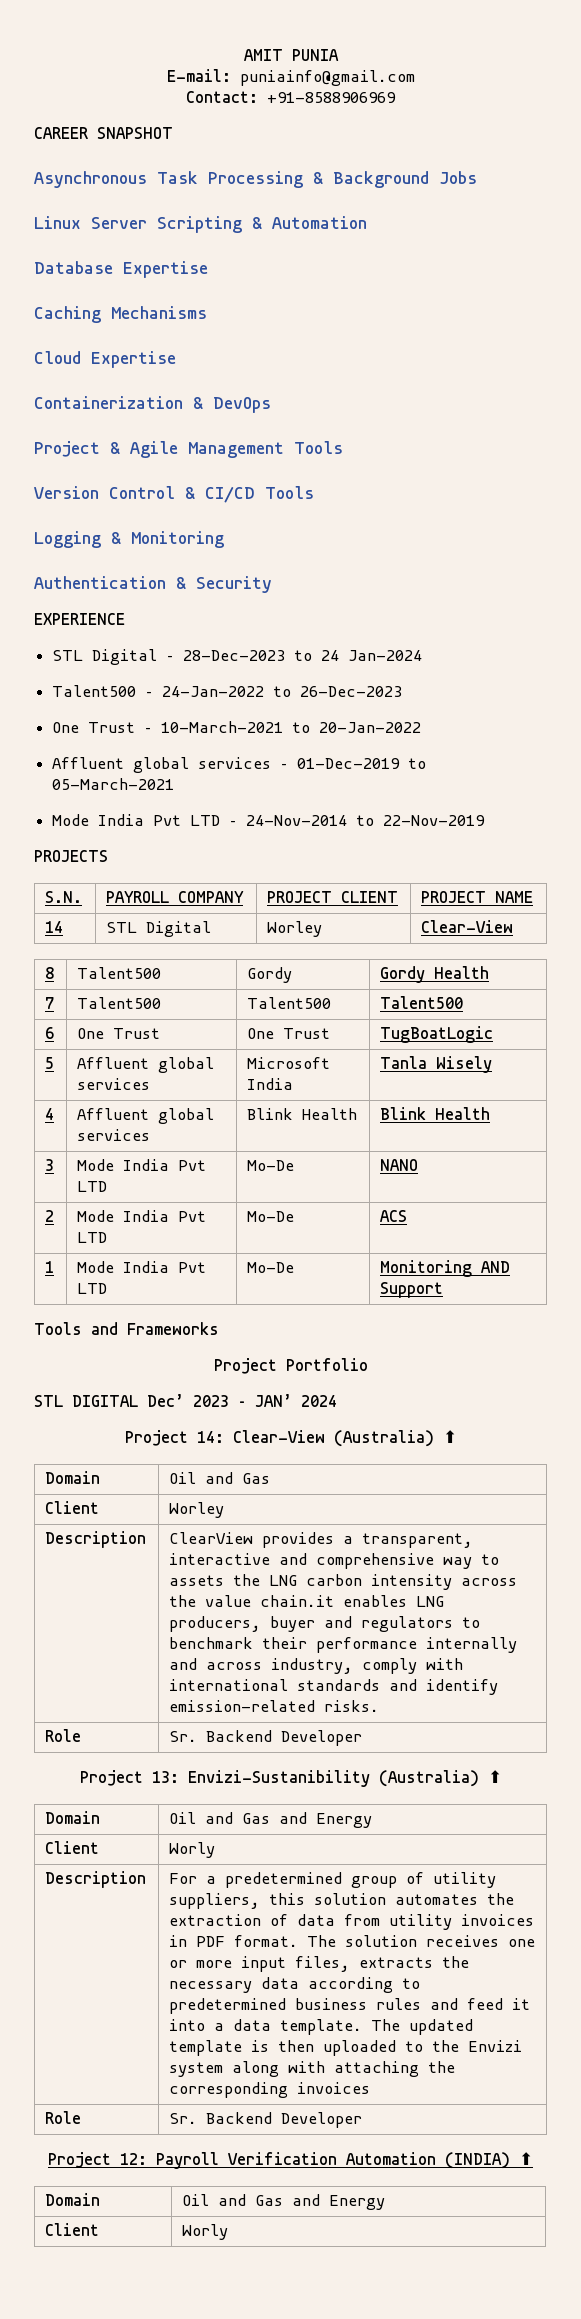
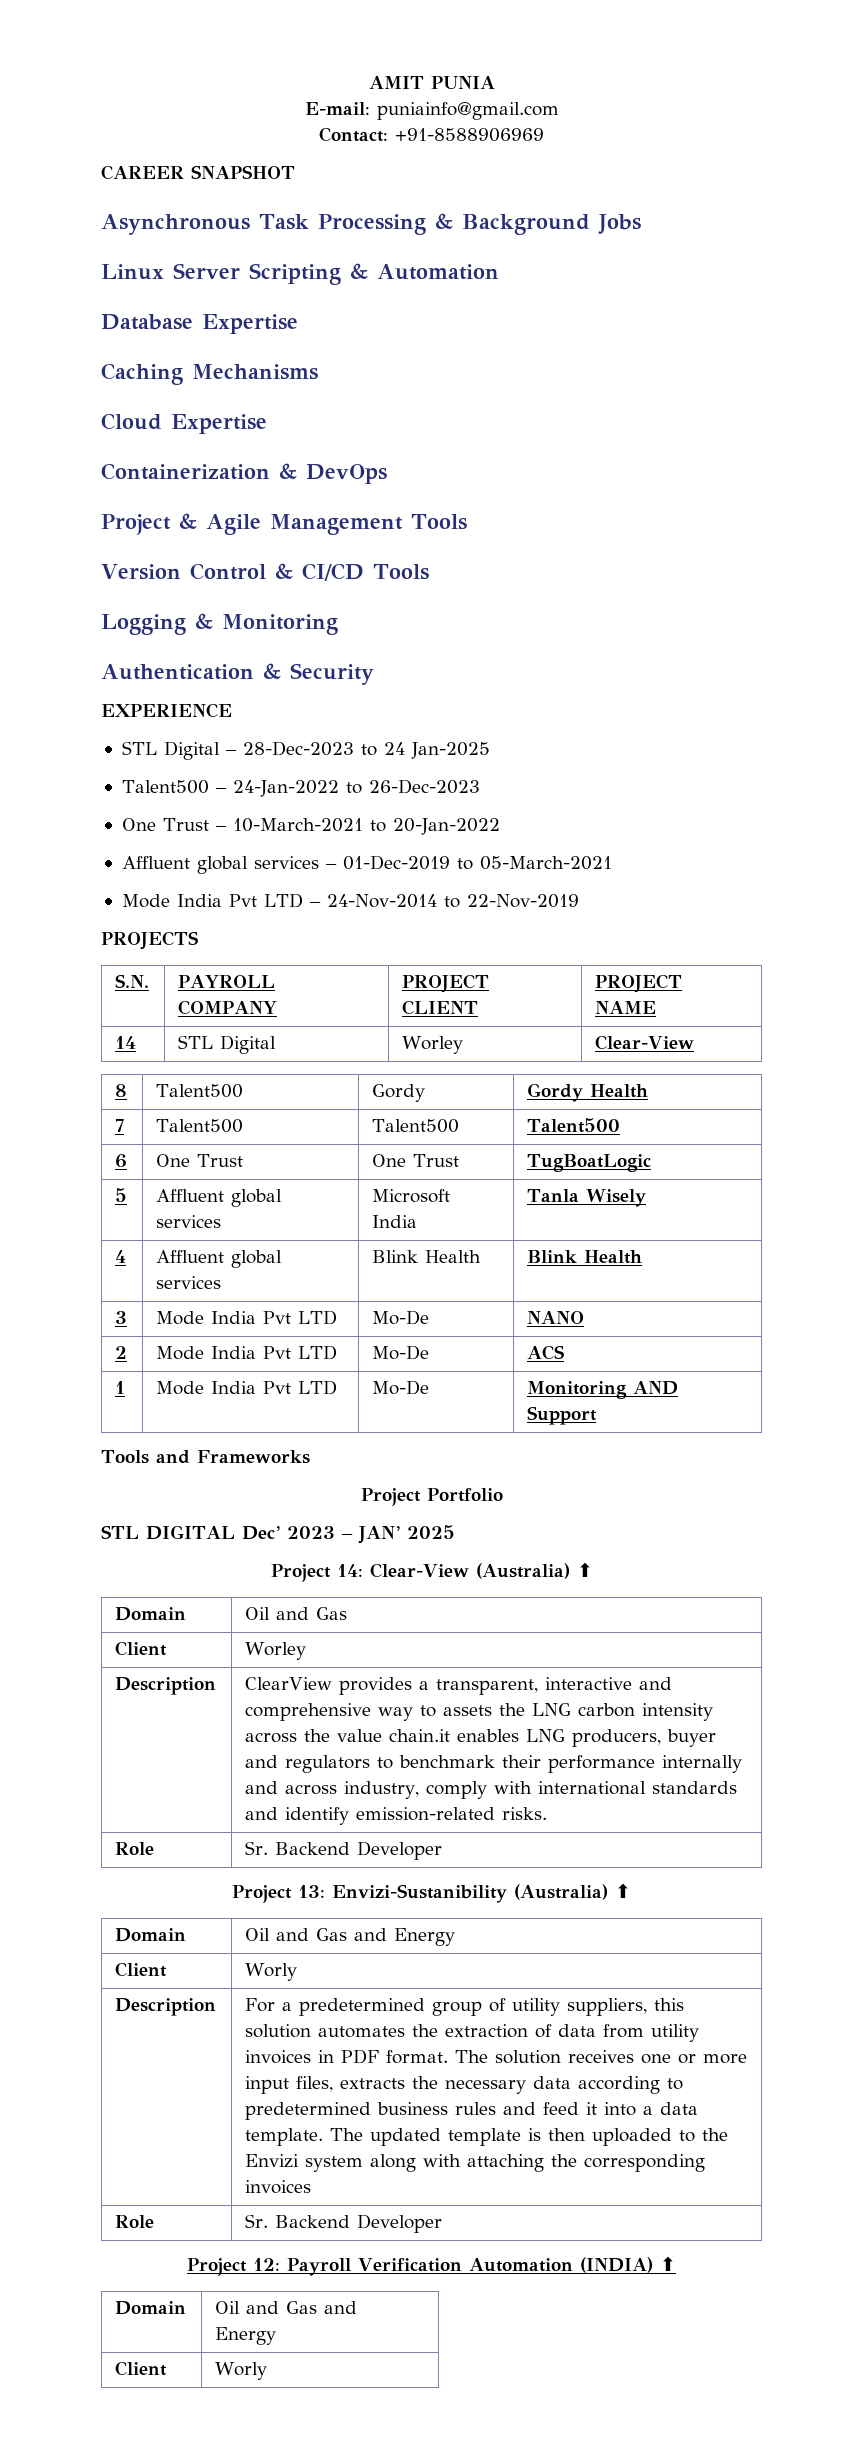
- STL Digital – 28-Dec-2023 to 24 Jan-2024
+ STL Digital – 28-Dec-2023 to 24 Jan-2025
- STL DIGITAL Dec’ 2023 – JAN’ 2024
+ STL DIGITAL Dec’ 2023 – JAN’ 2025

